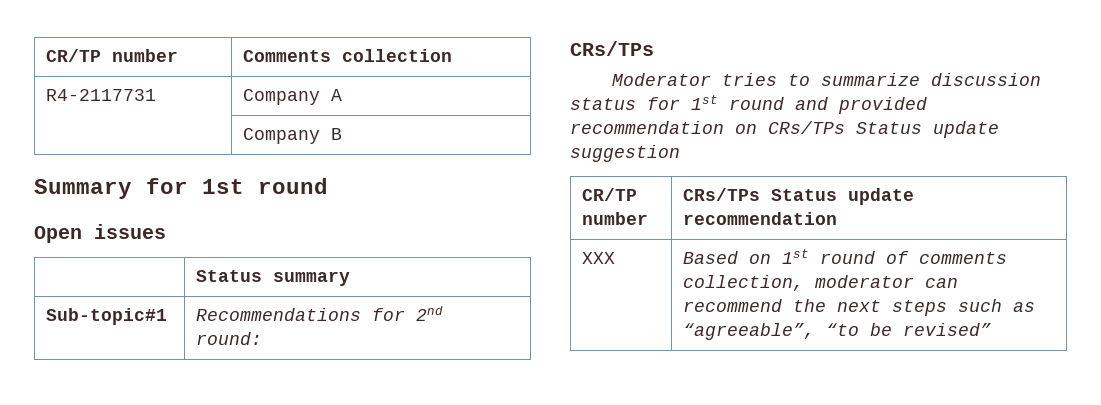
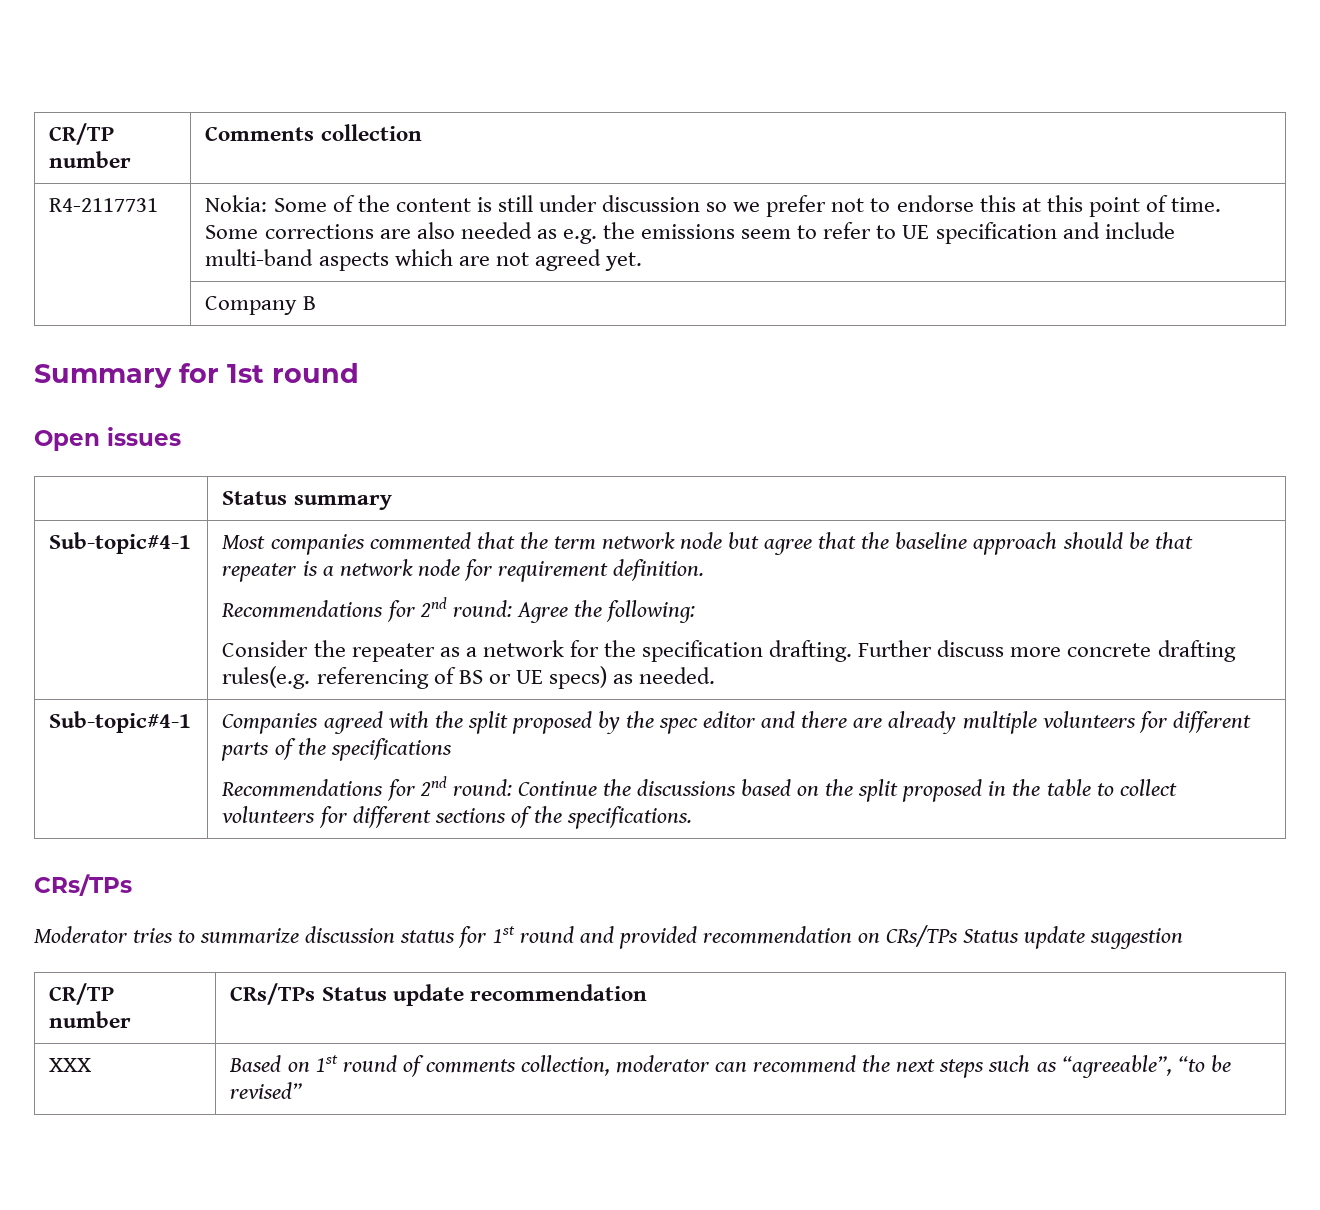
- Company A
+ Nokia: Some of the content is still under discussion so we prefer not to endorse this at this point of time. Some corrections are also needed as e.g. the emissions seem to refer to UE specification and include multi-band aspects which are not agreed yet.
- Sub-topic#1 | Recommendations for 2nd round:
+ Sub-topic#4-1 | Most companies commented that the term network node but agree that the baseline approach should be that repeater is a network node for requirement definition.
+ Recommendations for 2nd round: Agree the following:
+ Consider the repeater as a network for the specification drafting. Further discuss more concrete drafting rules(e.g. referencing of BS or UE specs) as needed.
+ Sub-topic#4-1 | Companies agreed with the split proposed by the spec editor and there are already multiple volunteers for different parts of the specifications
+ Recommendations for 2nd round: Continue the discussions based on the split proposed in the table to collect volunteers for different sections of the specifications.

